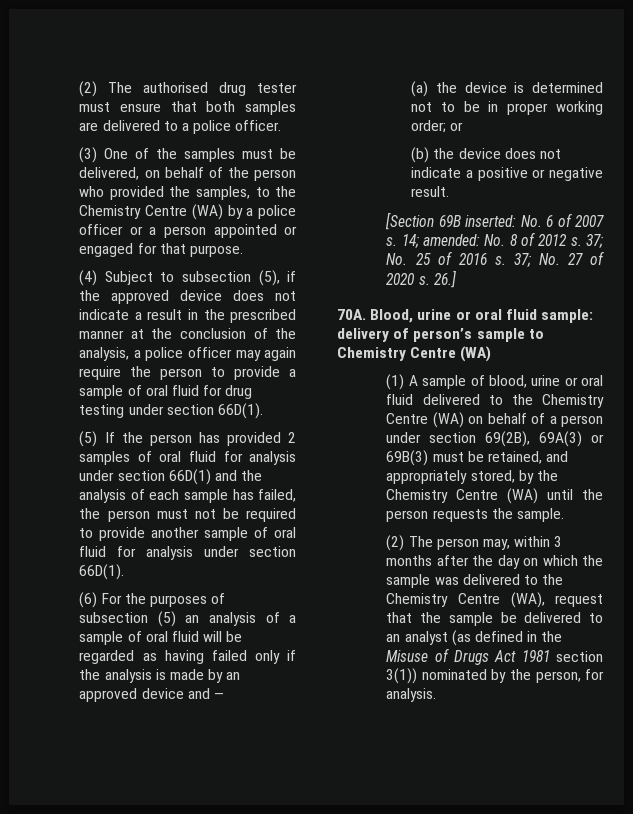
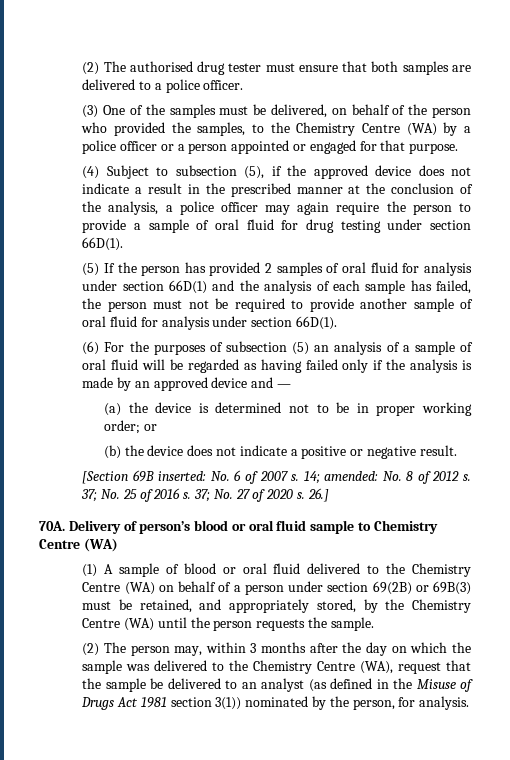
- Blood, urine or oral fluid sample: delivery of person’s sample to Chemistry Centre (WA)
+ Delivery of person’s blood or oral fluid sample to Chemistry Centre (WA)
- (1) A sample of blood, urine or oral fluid delivered to the Chemistry Centre (WA) on behalf of a person under section 69(2B), 69A(3) or 69B(3) must be retained, and appropriately stored, by the Chemistry Centre (WA) until the person requests the sample.
+ (1) A sample of blood or oral fluid delivered to the Chemistry Centre (WA) on behalf of a person under section 69(2B) or 69B(3) must be retained, and appropriately stored, by the Chemistry Centre (WA) until the person requests the sample.

